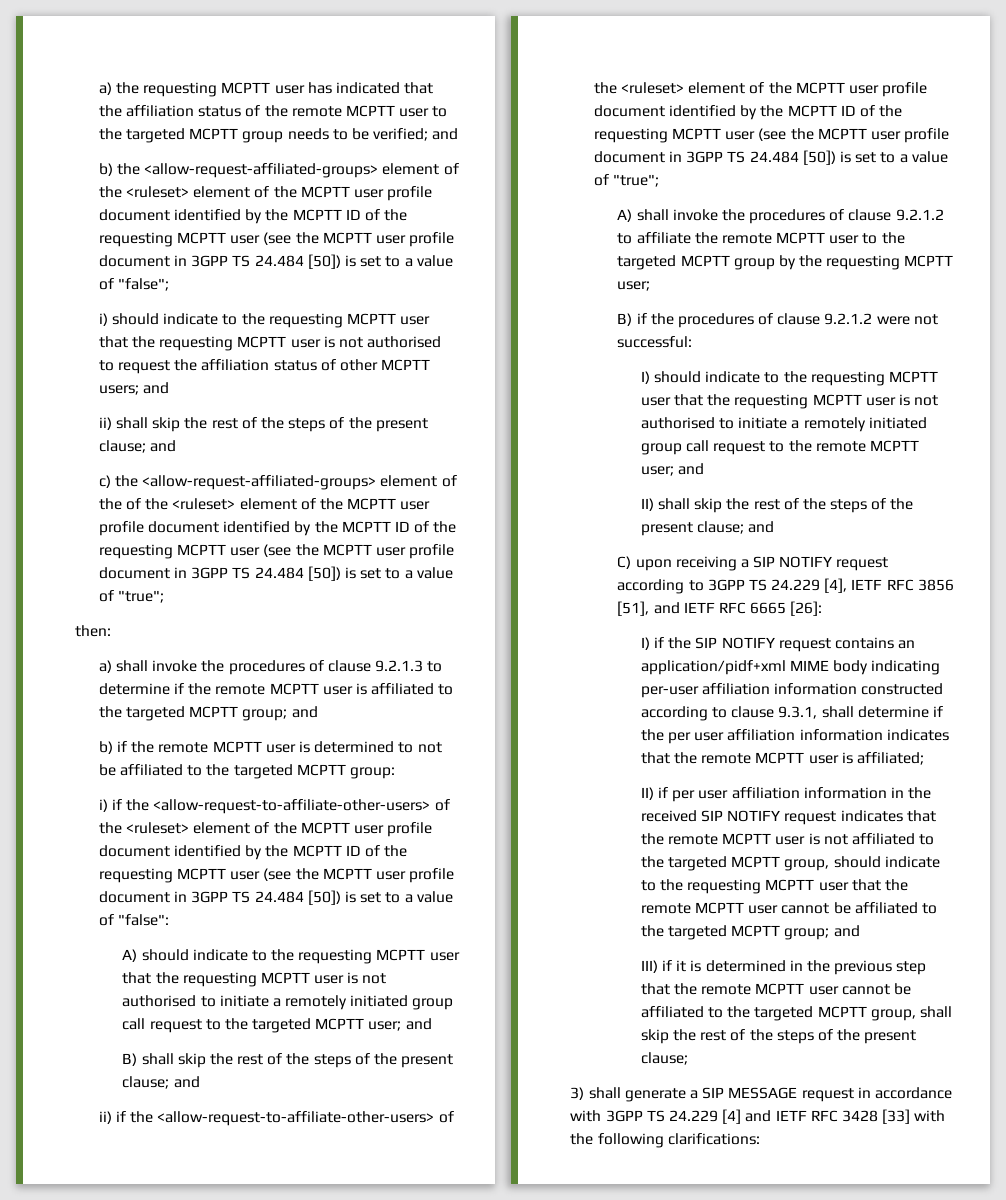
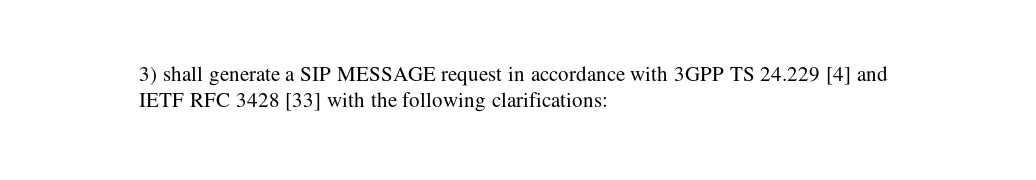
- a) the requesting MCPTT user has indicated that the affiliation status of the remote MCPTT user to the targeted MCPTT group needs to be verified; and
- b) the <allow-request-affiliated-groups> element of the <ruleset> element of the MCPTT user profile document identified by the MCPTT ID of the requesting MCPTT user (see the MCPTT user profile document in 3GPP TS 24.484 [50]) is set to a value of "false";
- i) should indicate to the requesting MCPTT user that the requesting MCPTT user is not authorised to request the affiliation status of other MCPTT users; and
- ii) shall skip the rest of the steps of the present clause; and
- c) the <allow-request-affiliated-groups> element of the of the <ruleset> element of the MCPTT user profile document identified by the MCPTT ID of the requesting MCPTT user (see the MCPTT user profile document in 3GPP TS 24.484 [50]) is set to a value of "true";
- then:
- a) shall invoke the procedures of clause 9.2.1.3 to determine if the remote MCPTT user is affiliated to the targeted MCPTT group; and
- b) if the remote MCPTT user is determined to not be affiliated to the targeted MCPTT group:
- i) if the <allow-request-to-affiliate-other-users> of the <ruleset> element of the MCPTT user profile document identified by the MCPTT ID of the requesting MCPTT user (see the MCPTT user profile document in 3GPP TS 24.484 [50]) is set to a value of "false":
- A) should indicate to the requesting MCPTT user that the requesting MCPTT user is not authorised to initiate a remotely initiated group call request to the targeted MCPTT user; and
- B) shall skip the rest of the steps of the present clause; and
- ii) if the <allow-request-to-affiliate-other-users> of the <ruleset> element of the MCPTT user profile document identified by the MCPTT ID of the requesting MCPTT user (see the MCPTT user profile document in 3GPP TS 24.484 [50]) is set to a value of "true";
- A) shall invoke the procedures of clause 9.2.1.2 to affiliate the remote MCPTT user to the targeted MCPTT group by the requesting MCPTT user;
- B) if the procedures of clause 9.2.1.2 were not successful:
- I) should indicate to the requesting MCPTT user that the requesting MCPTT user is not authorised to initiate a remotely initiated group call request to the remote MCPTT user; and
- II) shall skip the rest of the steps of the present clause; and
- C) upon receiving a SIP NOTIFY request according to 3GPP TS 24.229 [4], IETF RFC 3856 [51], and IETF RFC 6665 [26]:
- I) if the SIP NOTIFY request contains an application/pidf+xml MIME body indicating per-user affiliation information constructed according to clause 9.3.1, shall determine if the per user affiliation information indicates that the remote MCPTT user is affiliated;
- II) if per user affiliation information in the received SIP NOTIFY request indicates that the remote MCPTT user is not affiliated to the targeted MCPTT group, should indicate to the requesting MCPTT user that the remote MCPTT user cannot be affiliated to the targeted MCPTT group; and
- III) if it is determined in the previous step that the remote MCPTT user cannot be affiliated to the targeted MCPTT group, shall skip the rest of the steps of the present clause;

